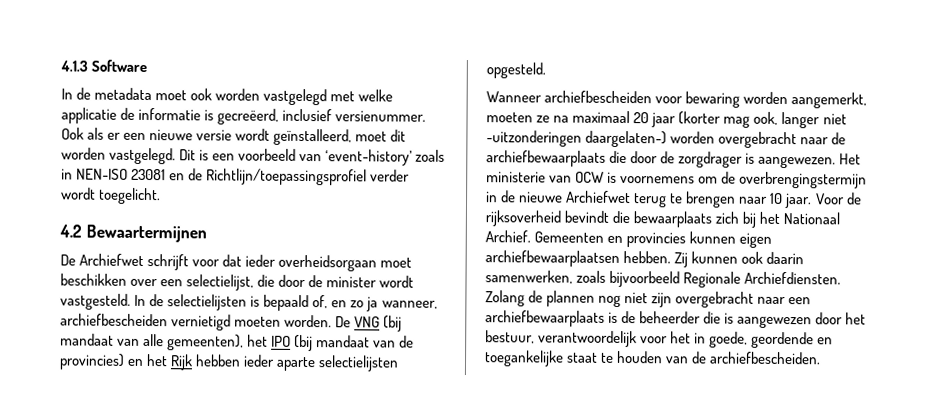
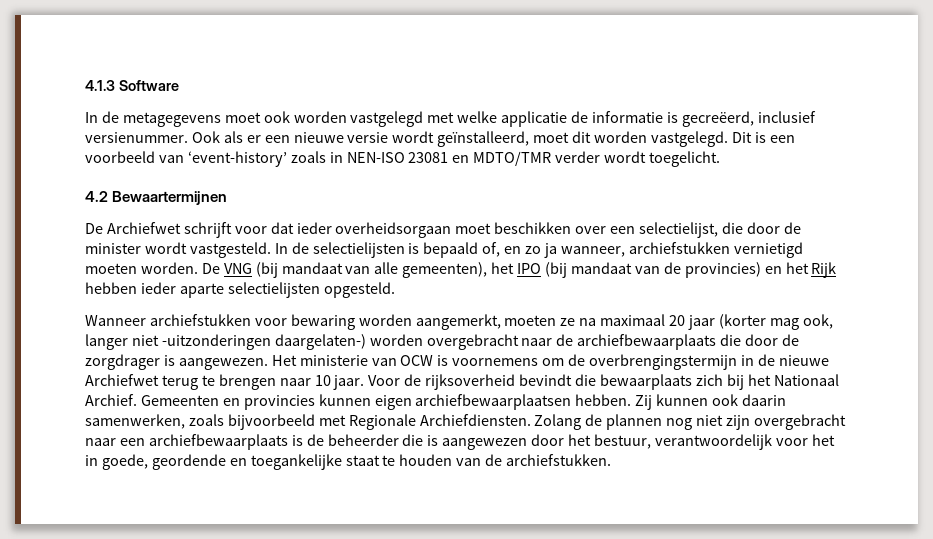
- In de metadata moet ook worden vastgelegd met welke applicatie de informatie is gecreëerd, inclusief versienummer.
+ In de metagegevens moet ook worden vastgelegd met welke applicatie de informatie is gecreëerd, inclusief versienummer.
- Dit is een voorbeeld van ‘event-history’ zoals in NEN-ISO 23081 en de Richtlijn/toepassingsprofiel verder wordt toegelicht.
+ Dit is een voorbeeld van ‘event-history’ zoals in NEN-ISO 23081 en MDTO/TMR verder wordt toegelicht.
- In de selectielijsten is bepaald of, en zo ja wanneer, archiefbescheiden vernietigd moeten worden.
+ In de selectielijsten is bepaald of, en zo ja wanneer, archiefstukken vernietigd moeten worden.
- Wanneer archiefbescheiden voor bewaring worden aangemerkt, moeten ze na maximaal 20 jaar (korter mag ook, langer niet -uitzonderingen daargelaten-) worden overgebracht naar de archiefbewaarplaats die door de zorgdrager is aangewezen.
+ Wanneer archiefstukken voor bewaring worden aangemerkt, moeten ze na maximaal 20 jaar (korter mag ook, langer niet -uitzonderingen daargelaten-) worden overgebracht naar de archiefbewaarplaats die door de zorgdrager is aangewezen.
- Zij kunnen ook daarin samenwerken, zoals bijvoorbeeld Regionale Archiefdiensten.
+ Zij kunnen ook daarin samenwerken, zoals bijvoorbeeld met Regionale Archiefdiensten.
- Zolang de plannen nog niet zijn overgebracht naar een archiefbewaarplaats is de beheerder die is aangewezen door het bestuur, verantwoordelijk voor het in goede, geordende en toegankelijke staat te houden van de archiefbescheiden.
+ Zolang de plannen nog niet zijn overgebracht naar een archiefbewaarplaats is de beheerder die is aangewezen door het bestuur, verantwoordelijk voor het in goede, geordende en toegankelijke staat te houden van de archiefstukken.

